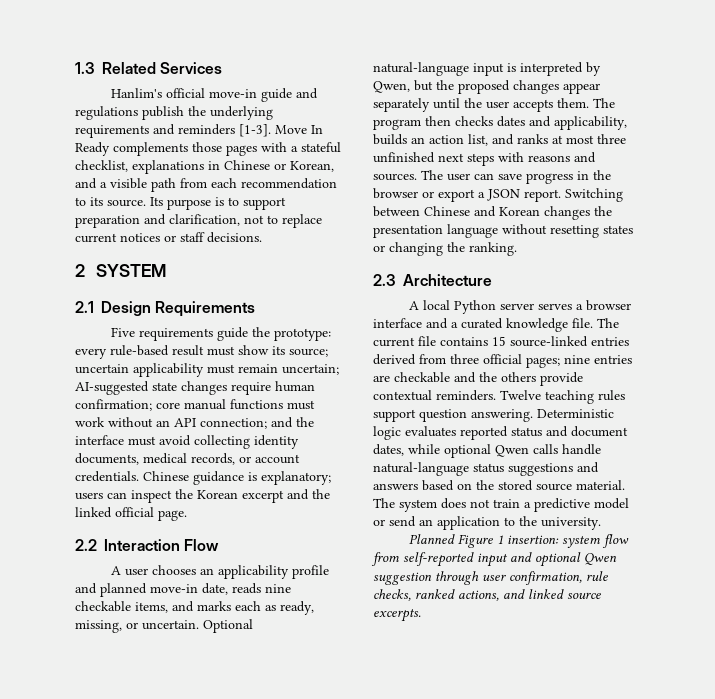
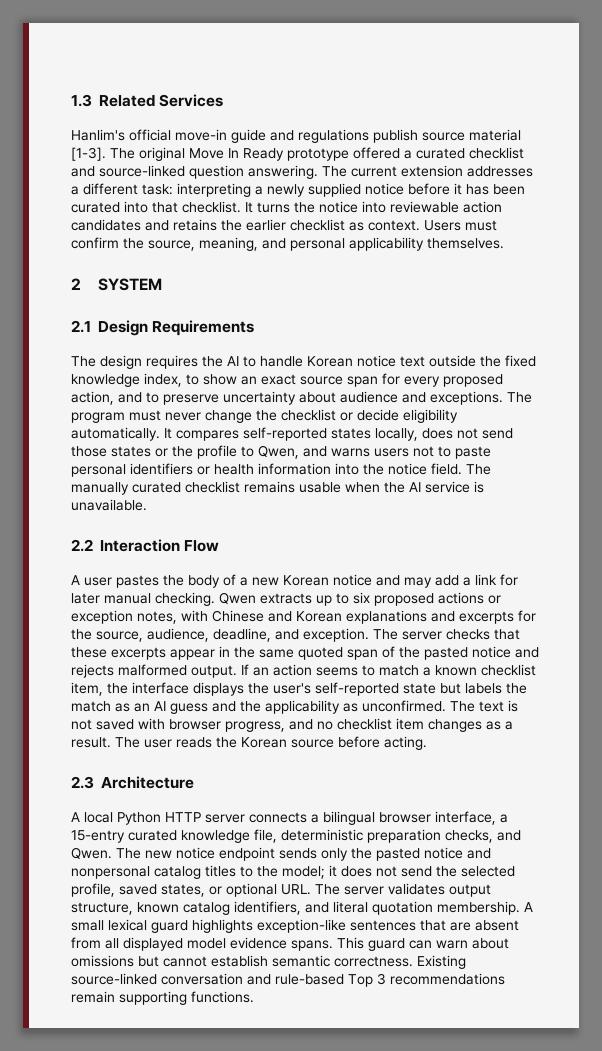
- Hanlim's official move-in guide and regulations publish the underlying requirements and reminders [1-3]. Move In Ready complements those pages with a stateful checklist, explanations in Chinese or Korean, and a visible path from each recommendation to its source. Its purpose is to support preparation and clarification, not to replace current notices or staff decisions.
+ Hanlim's official move-in guide and regulations publish source material [1-3]. The original Move In Ready prototype offered a curated checklist and source-linked question answering. The current extension addresses a different task: interpreting a newly supplied notice before it has been curated into that checklist. It turns the notice into reviewable action candidates and retains the earlier checklist as context. Users must confirm the source, meaning, and personal applicability themselves.
- Five requirements guide the prototype: every rule-based result must show its source; uncertain applicability must remain uncertain; AI-suggested state changes require human confirmation; core manual functions must work without an API connection; and the interface must avoid collecting identity documents, medical records, or account credentials. Chinese guidance is explanatory; users can inspect the Korean excerpt and the linked official page.
+ The design requires the AI to handle Korean notice text outside the fixed knowledge index, to show an exact source span for every proposed action, and to preserve uncertainty about audience and exceptions. The program must never change the checklist or decide eligibility automatically. It compares self-reported states locally, does not send those states or the profile to Qwen, and warns users not to paste personal identifiers or health information into the notice field. The manually curated checklist remains usable when the AI service is unavailable.
- A user chooses an applicability profile and planned move-in date, reads nine checkable items, and marks each as ready, missing, or uncertain. Optional natural-language input is interpreted by Qwen, but the proposed changes appear separately until the user accepts them. The program then checks dates and applicability, builds an action list, and ranks at most three unfinished next steps with reasons and sources. The user can save progress in the browser or export a JSON report. Switching between Chinese and Korean changes the presentation language without resetting states or changing the ranking.
+ A user pastes the body of a new Korean notice and may add a link for later manual checking. Qwen extracts up to six proposed actions or exception notes, with Chinese and Korean explanations and excerpts for the source, audience, deadline, and exception. The server checks that these excerpts appear in the same quoted span of the pasted notice and rejects malformed output. If an action seems to match a known checklist item, the interface displays the user's self-reported state but labels the match as an AI guess and the applicability as unconfirmed. The text is not saved with browser progress, and no checklist item changes as a result. The user reads the Korean source before acting.
- A local Python server serves a browser interface and a curated knowledge file. The current file contains 15 source-linked entries derived from three official pages; nine entries are checkable and the others provide contextual reminders. Twelve teaching rules support question answering. Deterministic logic evaluates reported status and document dates, while optional Qwen calls handle natural-language status suggestions and answers based on the stored source material. The system does not train a predictive model or send an application to the university.
- Planned Figure 1 insertion: system flow from self-reported input and optional Qwen suggestion through user confirmation, rule checks, ranked actions, and linked source excerpts.
+ A local Python HTTP server connects a bilingual browser interface, a 15-entry curated knowledge file, deterministic preparation checks, and Qwen. The new notice endpoint sends only the pasted notice and nonpersonal catalog titles to the model; it does not send the selected profile, saved states, or optional URL. The server validates output structure, known catalog identifiers, and literal quotation membership. A small lexical guard highlights exception-like sentences that are absent from all displayed model evidence spans. This guard can warn about omissions but cannot establish semantic correctness. Existing source-linked conversation and rule-based Top 3 recommendations remain supporting functions.

